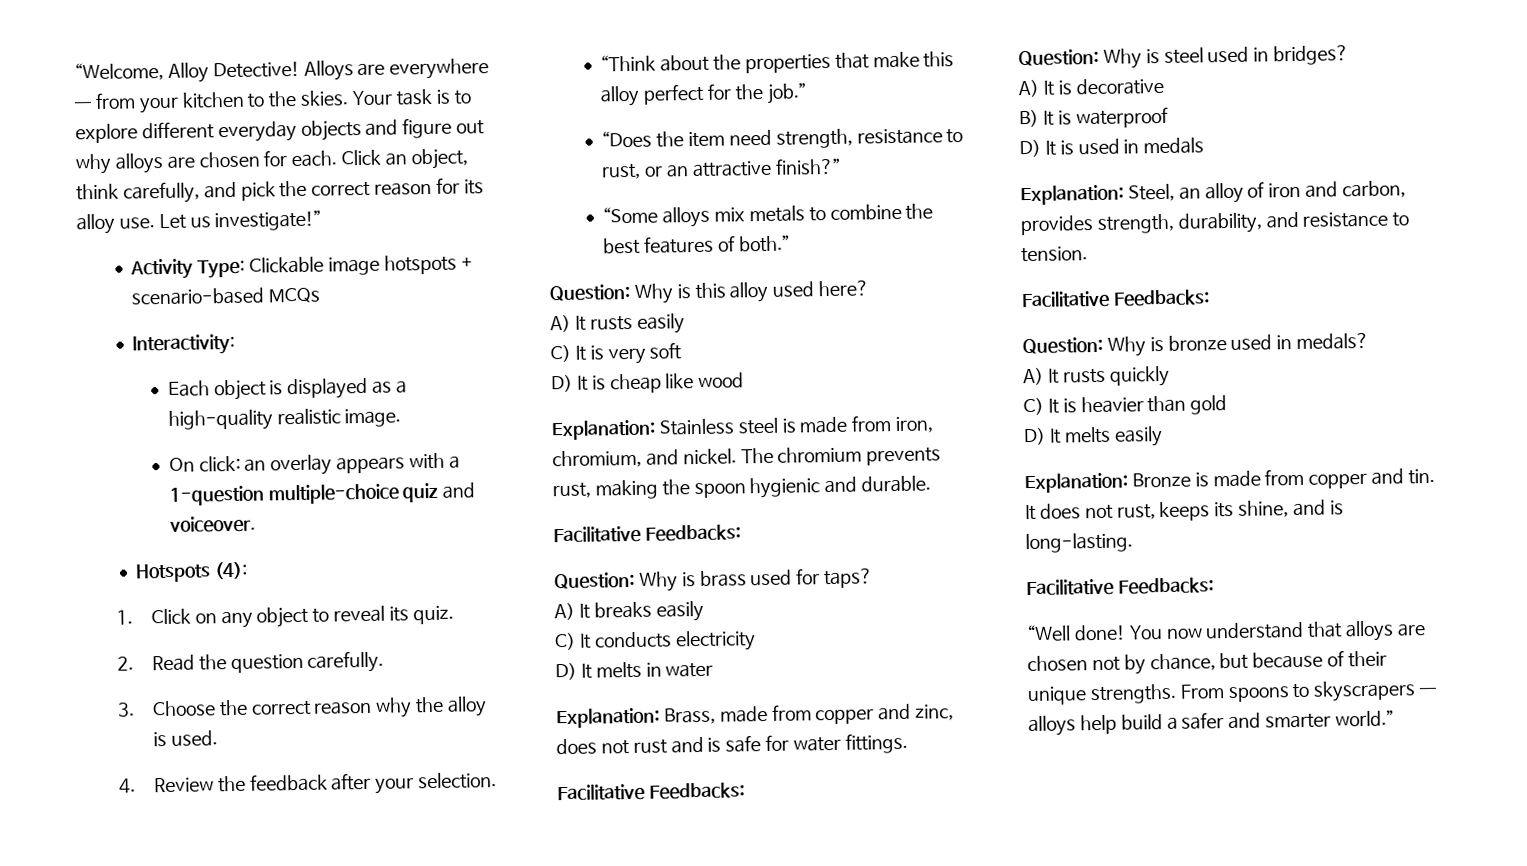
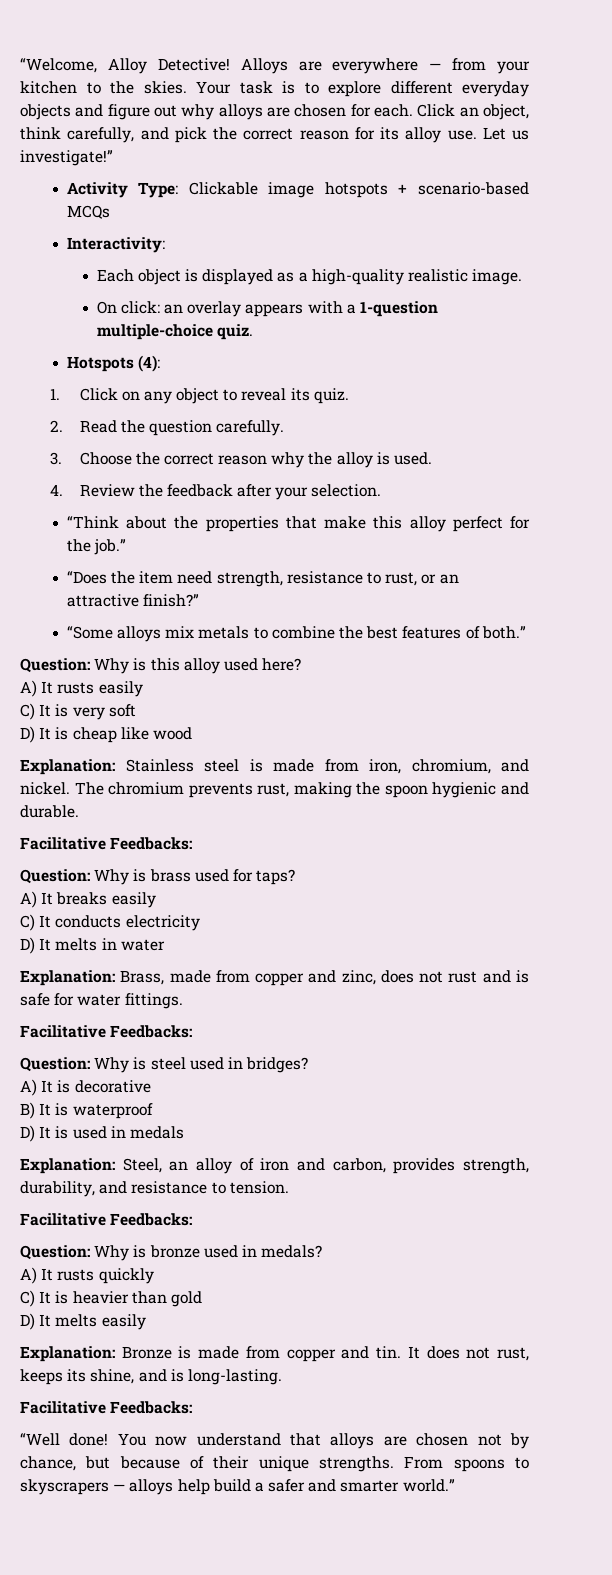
- On click: an overlay appears with a 1-question multiple-choice quiz and voiceover.
+ On click: an overlay appears with a 1-question multiple-choice quiz.

